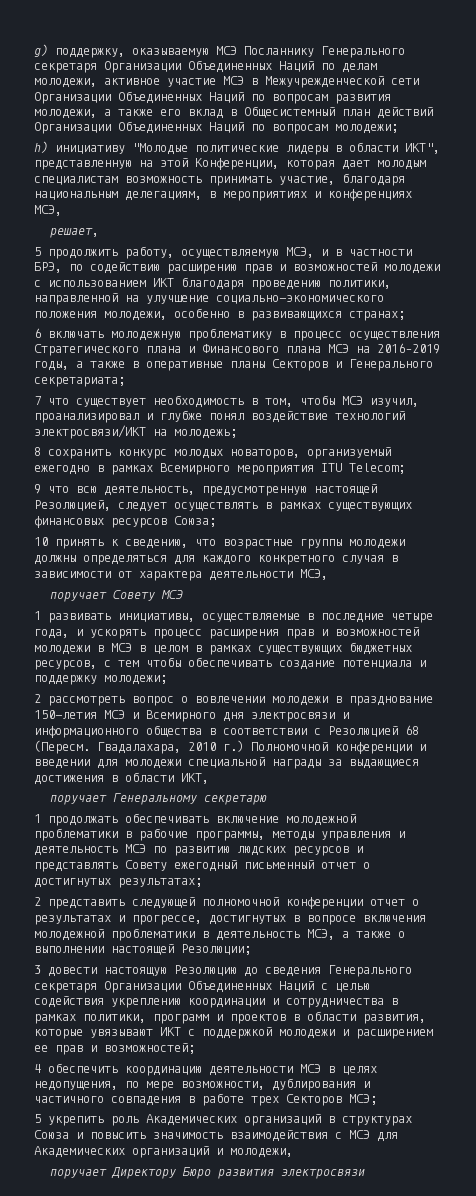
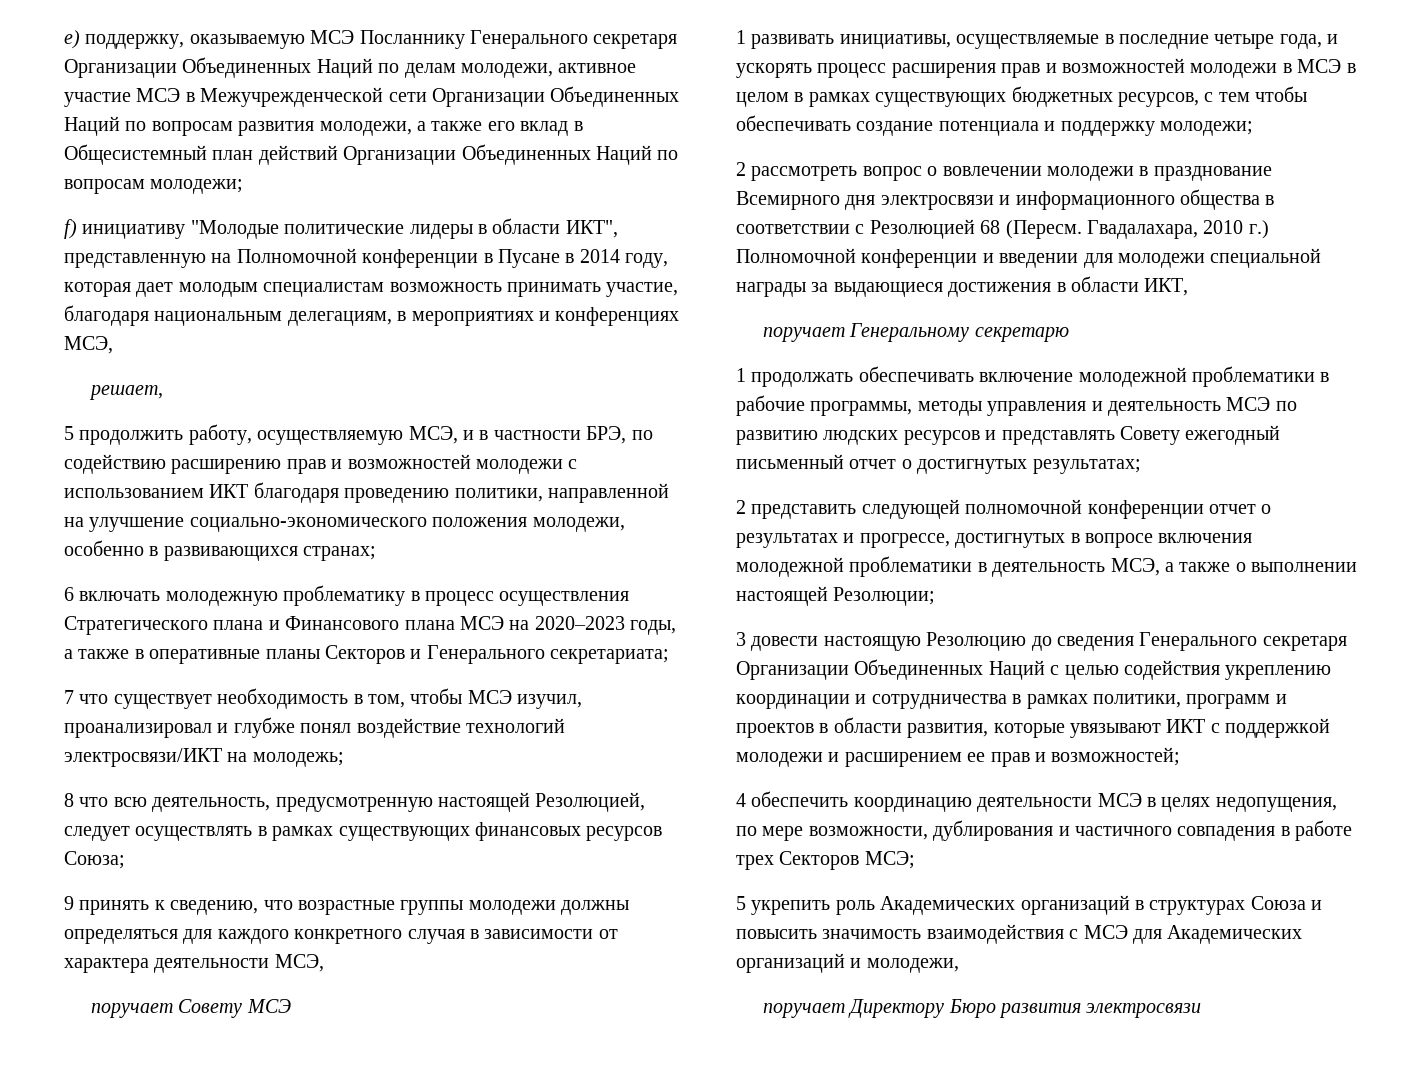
- g) поддержку, оказываемую МСЭ Посланнику Генерального секретаря Организации Объединенных Наций по делам молодежи, активное участие МСЭ в Межучрежденческой сети Организации Объединенных Наций по вопросам развития молодежи, а также его вклад в Общесистемный план действий Организации Объединенных Наций по вопросам молодежи;
+ e) поддержку, оказываемую МСЭ Посланнику Генерального секретаря Организации Объединенных Наций по делам молодежи, активное участие МСЭ в Межучрежденческой сети Организации Объединенных Наций по вопросам развития молодежи, а также его вклад в Общесистемный план действий Организации Объединенных Наций по вопросам молодежи;
- h) инициативу "Молодые политические лидеры в области ИКТ", представленную на этой Конференции, которая дает молодым специалистам возможность принимать участие, благодаря национальным делегациям, в мероприятиях и конференциях МСЭ,
+ f) инициативу "Молодые политические лидеры в области ИКТ", представленную на Полномочной конференции в Пусане в 2014 году, которая дает молодым специалистам возможность принимать участие, благодаря национальным делегациям, в мероприятиях и конференциях МСЭ,
- 6 включать молодежную проблематику в процесс осуществления Стратегического плана и Финансового плана МСЭ на 2016–2019 годы, а также в оперативные планы Секторов и Генерального секретариата;
+ 6 включать молодежную проблематику в процесс осуществления Стратегического плана и Финансового плана МСЭ на 2020–2023 годы, а также в оперативные планы Секторов и Генерального секретариата;
- 8 сохранить конкурс молодых новаторов, организуемый ежегодно в рамках Всемирного мероприятия ITU Telecom;
- 9 что всю деятельность, предусмотренную настоящей Резолюцией, следует осуществлять в рамках существующих финансовых ресурсов Союза;
+ 8 что всю деятельность, предусмотренную настоящей Резолюцией, следует осуществлять в рамках существующих финансовых ресурсов Союза;
- 10 принять к сведению, что возрастные группы молодежи должны определяться для каждого конкретного случая в зависимости от характера деятельности МСЭ,
+ 9 принять к сведению, что возрастные группы молодежи должны определяться для каждого конкретного случая в зависимости от характера деятельности МСЭ,
- 2 рассмотреть вопрос о вовлечении молодежи в празднование 150-летия МСЭ и Всемирного дня электросвязи и информационного общества в соответствии с Резолюцией 68 (Пересм.
+ 2 рассмотреть вопрос о вовлечении молодежи в празднование Всемирного дня электросвязи и информационного общества в соответствии с Резолюцией 68 (Пересм.

